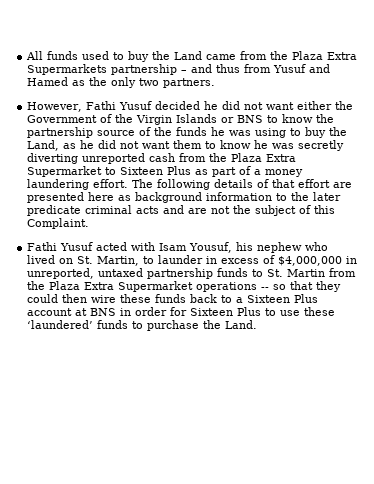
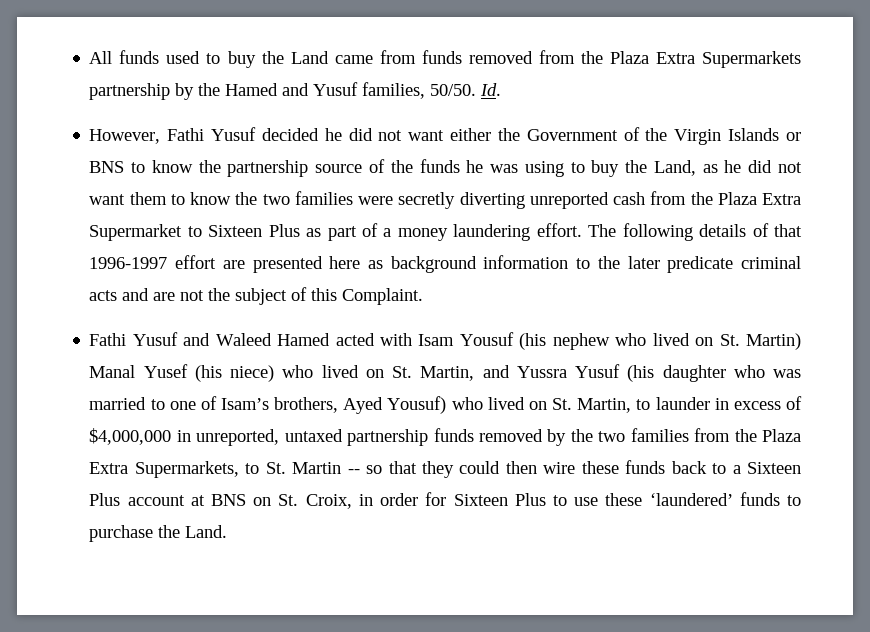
- All funds used to buy the Land came from the Plaza Extra Supermarkets partnership – and thus from Yusuf and Hamed as the only two partners.
+ All funds used to buy the Land came from funds removed from the Plaza Extra Supermarkets partnership by the Hamed and Yusuf families, 50/50. Id.
- However, Fathi Yusuf decided he did not want either the Government of the Virgin Islands or BNS to know the partnership source of the funds he was using to buy the Land, as he did not want them to know he was secretly diverting unreported cash from the Plaza Extra Supermarket to Sixteen Plus as part of a money laundering effort.
+ However, Fathi Yusuf decided he did not want either the Government of the Virgin Islands or BNS to know the partnership source of the funds he was using to buy the Land, as he did not want them to know the two families were secretly diverting unreported cash from the Plaza Extra Supermarket to Sixteen Plus as part of a money laundering effort.
- The following details of that effort are presented here as background information to the later predicate criminal acts and are not the subject of this Complaint.
+ The following details of that 1996-1997 effort are presented here as background information to the later predicate criminal acts and are not the subject of this Complaint.
- Fathi Yusuf acted with Isam Yousuf, his nephew who lived on St. Martin, to launder in excess of $4,000,000 in unreported, untaxed partnership funds to St. Martin from the Plaza Extra Supermarket operations -- so that they could then wire these funds back to a Sixteen Plus account at BNS in order for Sixteen Plus to use these ‘laundered’ funds to purchase the Land.
+ Fathi Yusuf and Waleed Hamed acted with Isam Yousuf (his nephew who lived on St. Martin) Manal Yusef (his niece) who lived on St. Martin, and Yussra Yusuf (his daughter who was married to one of Isam’s brothers, Ayed Yousuf) who lived on St. Martin, to launder in excess of $4,000,000 in unreported, untaxed partnership funds removed by the two families from the Plaza Extra Supermarkets, to St. Martin -- so that they could then wire these funds back to a Sixteen Plus account at BNS on St. Croix, in order for Sixteen Plus to use these ‘laundered’ funds to purchase the Land.

